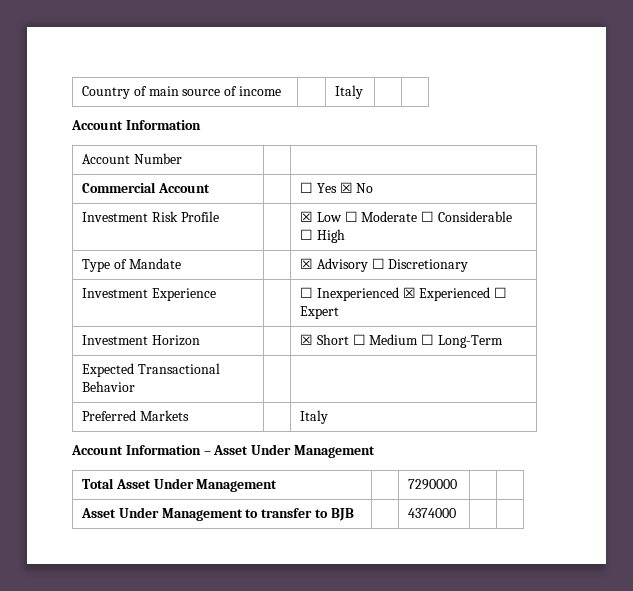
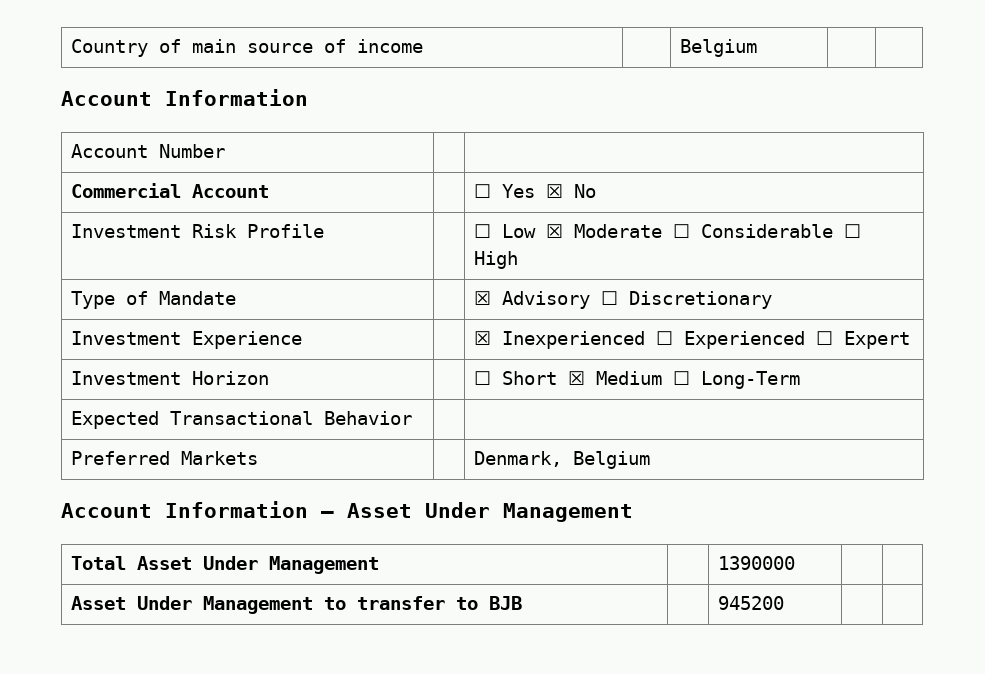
- Country of main source of income | | Italy | |
+ Country of main source of income | | Belgium | |
- Investment Risk Profile | | ☒ Low ☐ Moderate ☐ Considerable ☐ High
+ Investment Risk Profile | | ☐ Low ☒ Moderate ☐ Considerable ☐ High
- Investment Experience | | ☐ Inexperienced ☒ Experienced ☐ Expert
+ Investment Experience | | ☒ Inexperienced ☐ Experienced ☐ Expert
- Investment Horizon | | ☒ Short ☐ Medium ☐ Long-Term
+ Investment Horizon | | ☐ Short ☒ Medium ☐ Long-Term
- Preferred Markets | | Italy
+ Preferred Markets | | Denmark, Belgium
- Total Asset Under Management | | 7290000 | |
+ Total Asset Under Management | | 1390000 | |
- Asset Under Management to transfer to BJB | | 4374000 | |
+ Asset Under Management to transfer to BJB | | 945200 | |

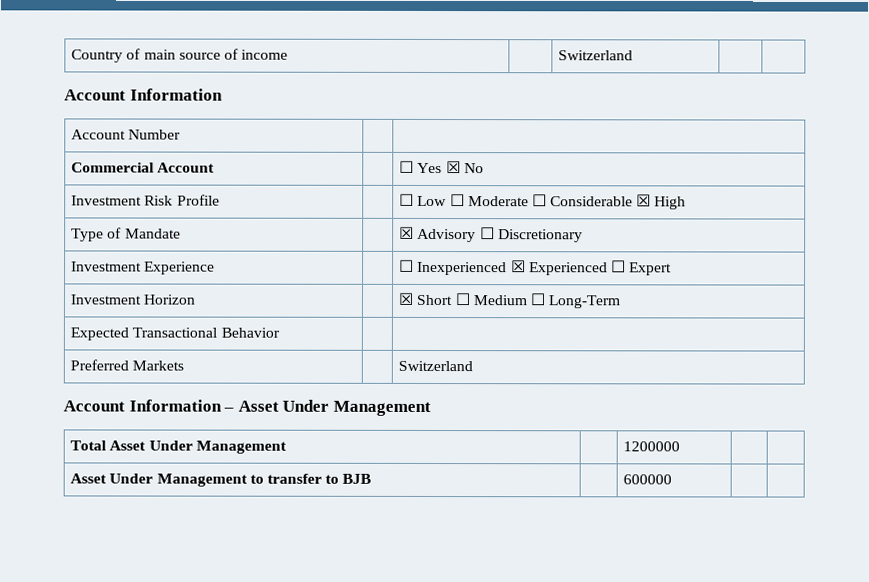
- Country of main source of income | | Belgium | |
+ Country of main source of income | | Switzerland | |
- Investment Risk Profile | | ☐ Low ☒ Moderate ☐ Considerable ☐ High
+ Investment Risk Profile | | ☐ Low ☐ Moderate ☐ Considerable ☒ High
- Investment Experience | | ☒ Inexperienced ☐ Experienced ☐ Expert
+ Investment Experience | | ☐ Inexperienced ☒ Experienced ☐ Expert
- Investment Horizon | | ☐ Short ☒ Medium ☐ Long-Term
+ Investment Horizon | | ☒ Short ☐ Medium ☐ Long-Term
- Preferred Markets | | Denmark, Belgium
+ Preferred Markets | | Switzerland
- Total Asset Under Management | | 1390000 | |
+ Total Asset Under Management | | 1200000 | |
- Asset Under Management to transfer to BJB | | 945200 | |
+ Asset Under Management to transfer to BJB | | 600000 | |

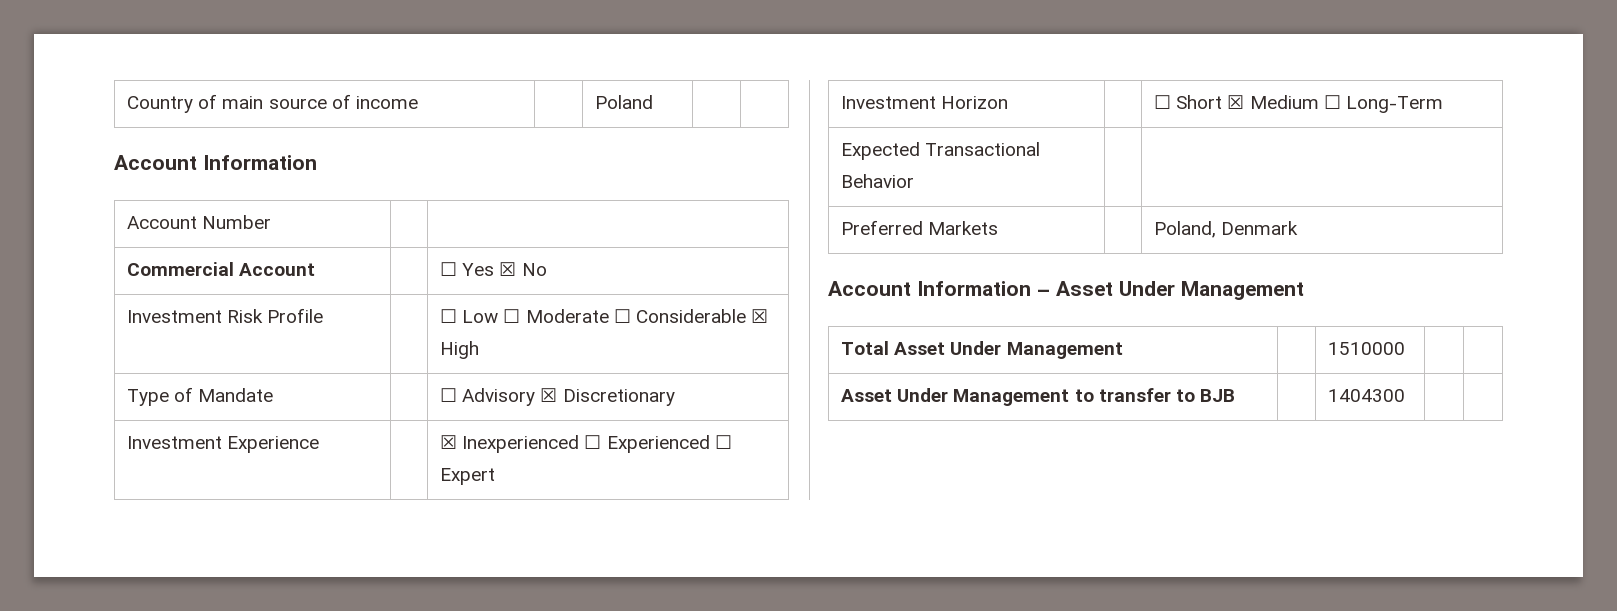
- Country of main source of income | | Switzerland | |
+ Country of main source of income | | Poland | |
- Type of Mandate | | ☒ Advisory ☐ Discretionary
+ Type of Mandate | | ☐ Advisory ☒ Discretionary
- Investment Experience | | ☐ Inexperienced ☒ Experienced ☐ Expert
+ Investment Experience | | ☒ Inexperienced ☐ Experienced ☐ Expert
- Investment Horizon | | ☒ Short ☐ Medium ☐ Long-Term
+ Investment Horizon | | ☐ Short ☒ Medium ☐ Long-Term
- Preferred Markets | | Switzerland
+ Preferred Markets | | Poland, Denmark
- Total Asset Under Management | | 1200000 | |
+ Total Asset Under Management | | 1510000 | |
- Asset Under Management to transfer to BJB | | 600000 | |
+ Asset Under Management to transfer to BJB | | 1404300 | |

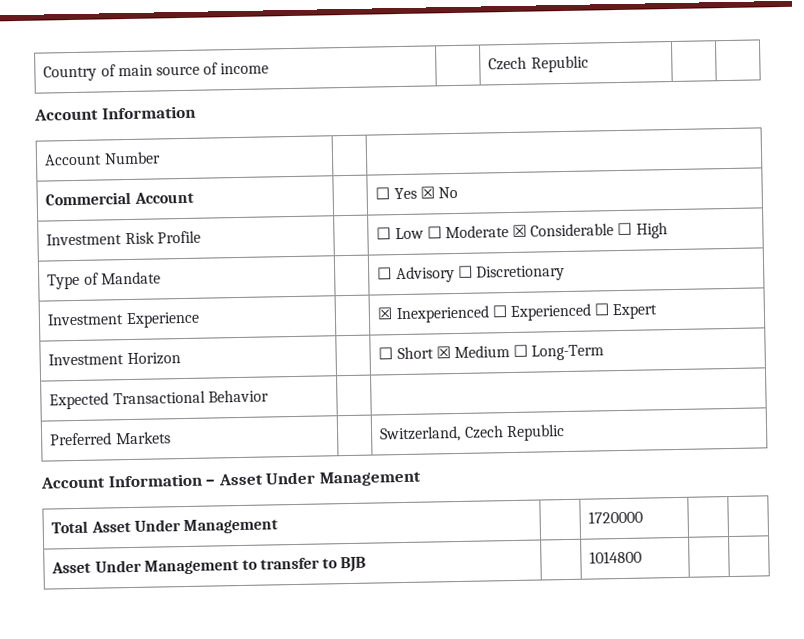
- Country of main source of income | | Poland | |
+ Country of main source of income | | Czech Republic | |
- Investment Risk Profile | | ☐ Low ☐ Moderate ☐ Considerable ☒ High
+ Investment Risk Profile | | ☐ Low ☐ Moderate ☒ Considerable ☐ High
- Type of Mandate | | ☐ Advisory ☒ Discretionary
+ Type of Mandate | | ☐ Advisory ☐ Discretionary
- Preferred Markets | | Poland, Denmark
+ Preferred Markets | | Switzerland, Czech Republic
- Total Asset Under Management | | 1510000 | |
+ Total Asset Under Management | | 1720000 | |
- Asset Under Management to transfer to BJB | | 1404300 | |
+ Asset Under Management to transfer to BJB | | 1014800 | |

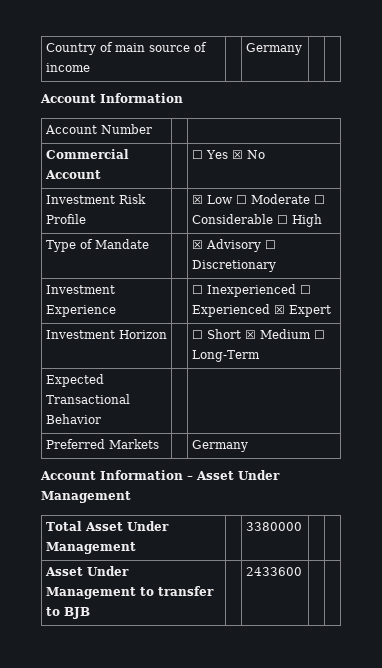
- Country of main source of income | | Czech Republic | |
+ Country of main source of income | | Germany | |
- Investment Risk Profile | | ☐ Low ☐ Moderate ☒ Considerable ☐ High
+ Investment Risk Profile | | ☒ Low ☐ Moderate ☐ Considerable ☐ High
- Type of Mandate | | ☐ Advisory ☐ Discretionary
+ Type of Mandate | | ☒ Advisory ☐ Discretionary
- Investment Experience | | ☒ Inexperienced ☐ Experienced ☐ Expert
+ Investment Experience | | ☐ Inexperienced ☐ Experienced ☒ Expert
- Preferred Markets | | Switzerland, Czech Republic
+ Preferred Markets | | Germany
- Total Asset Under Management | | 1720000 | |
+ Total Asset Under Management | | 3380000 | |
- Asset Under Management to transfer to BJB | | 1014800 | |
+ Asset Under Management to transfer to BJB | | 2433600 | |

